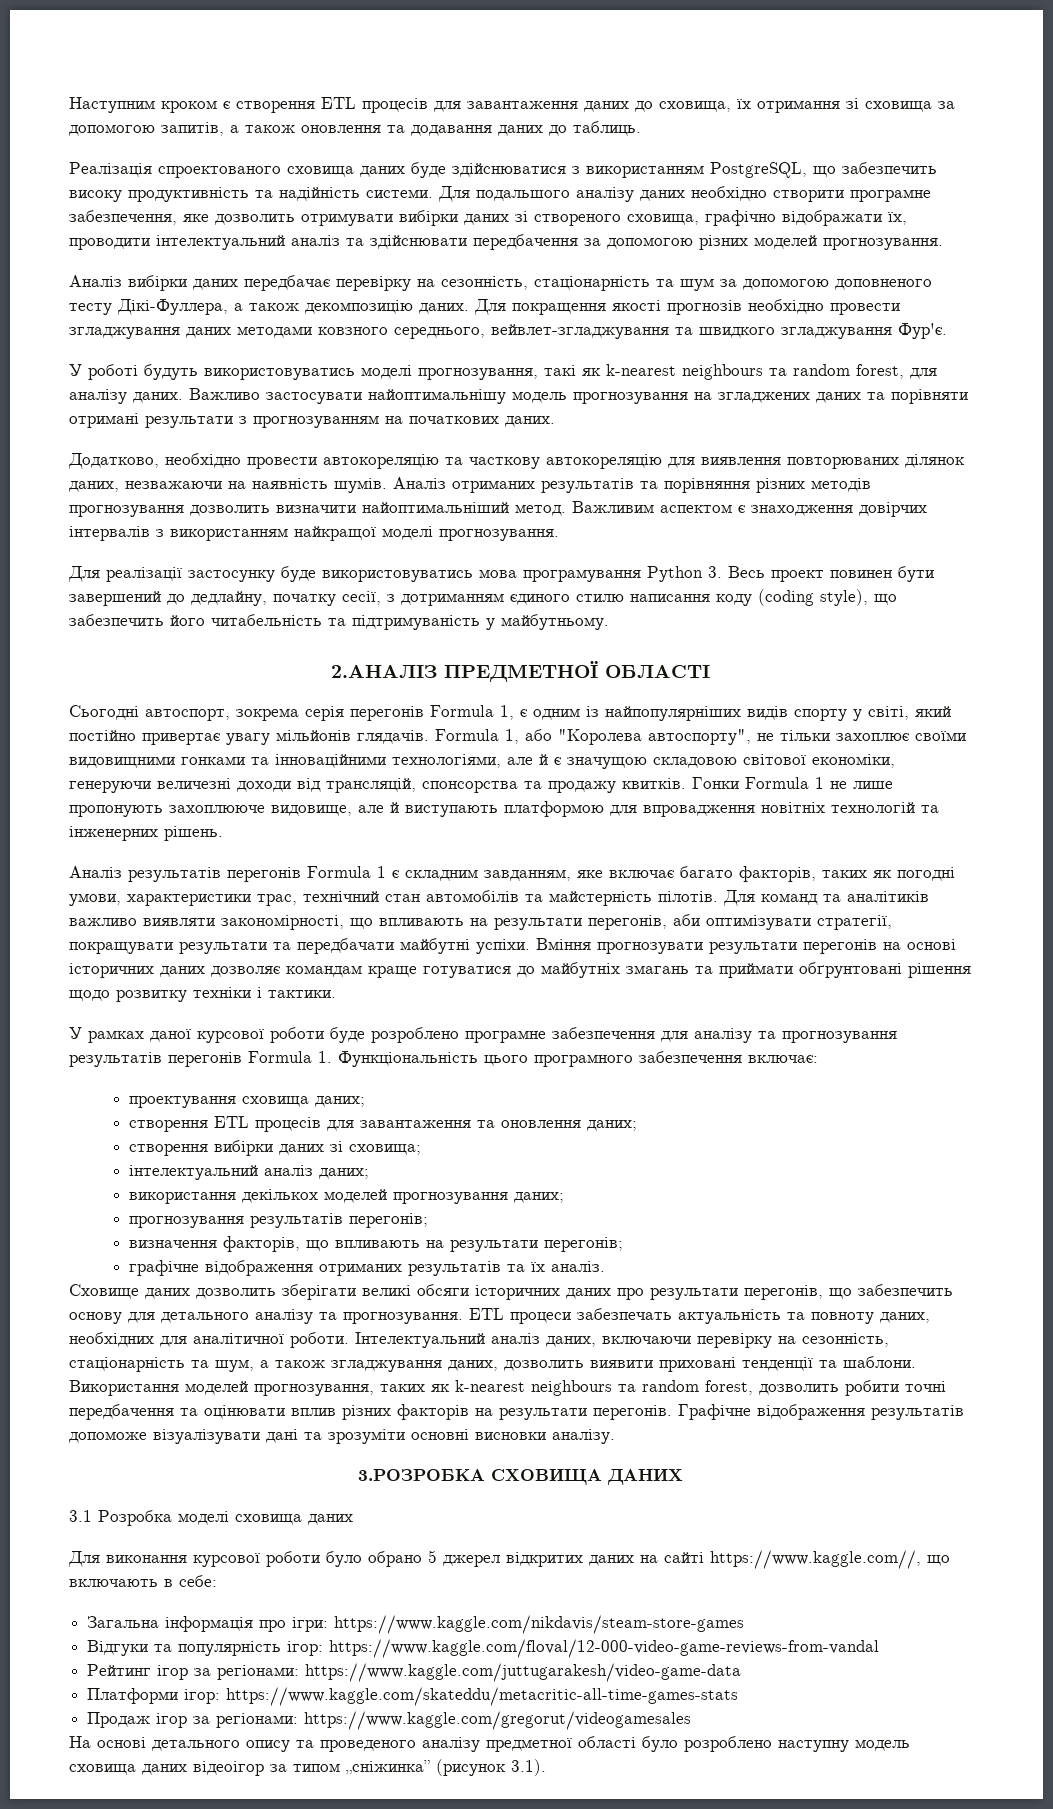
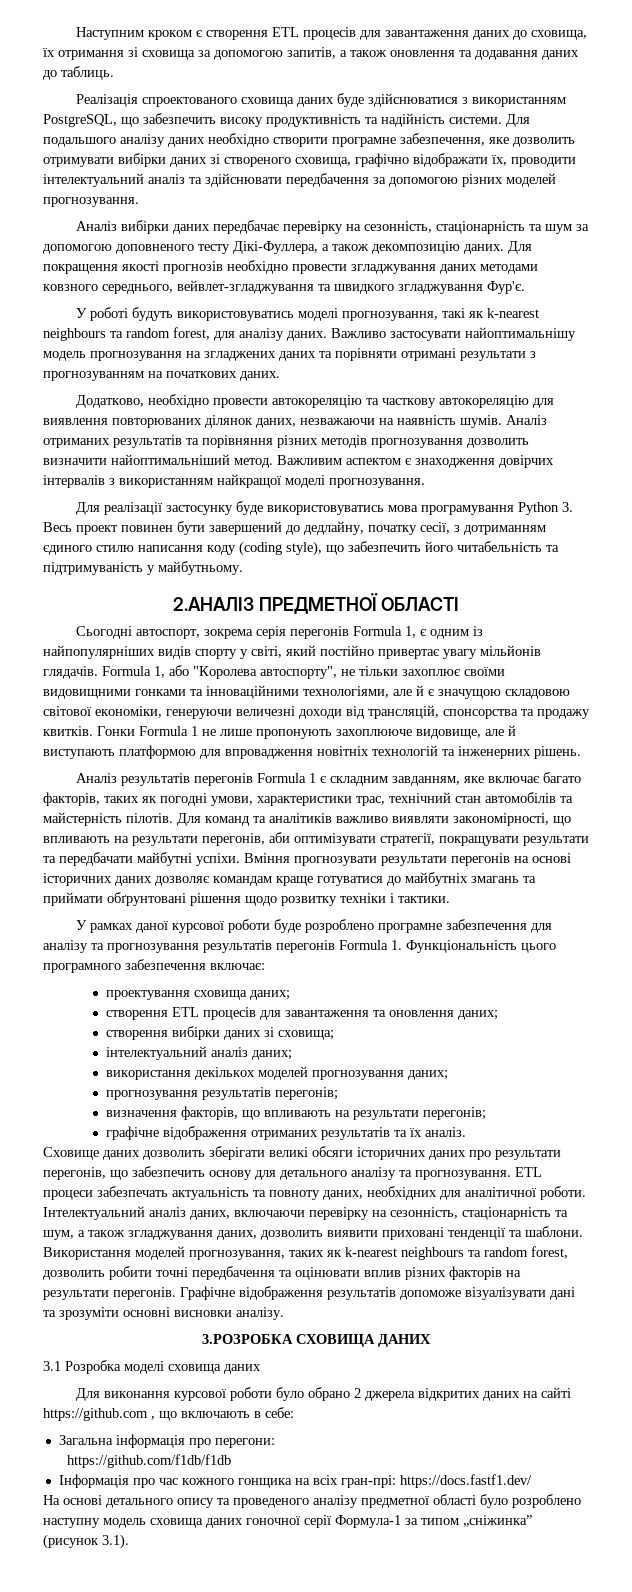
- Для виконання курсової роботи було обрано 5 джерел відкритих даних на сайті https://www.kaggle.com//, що включають в себе:
+ Для виконання курсової роботи було обрано 2 джерела відкритих даних на сайті https://github.com , що включають в себе:
- Загальна інформація про ігри: https://www.kaggle.com/nikdavis/steam-store-games
- Відгуки та популярність ігор: https://www.kaggle.com/floval/12-000-video-game-reviews-from-vandal
- Рейтинг ігор за регіонами: https://www.kaggle.com/juttugarakesh/video-game-data
- Платформи ігор: https://www.kaggle.com/skateddu/metacritic-all-time-games-stats
- Продаж ігор за регіонами: https://www.kaggle.com/gregorut/videogamesales
+ Загальна інформація про перегони:
+ https://github.com/f1db/f1db
+ Інформація про час кожного гонщика на всіх гран-прі: https://docs.fastf1.dev/
- На основі детального опису та проведеного аналізу предметної області було розроблено наступну модель сховища даних відеоігор за типом „сніжинка” (рисунок 3.1).
+ На основі детального опису та проведеного аналізу предметної області було розроблено наступну модель сховища даних гоночної серії Формула-1 за типом „сніжинка” (рисунок 3.1).

